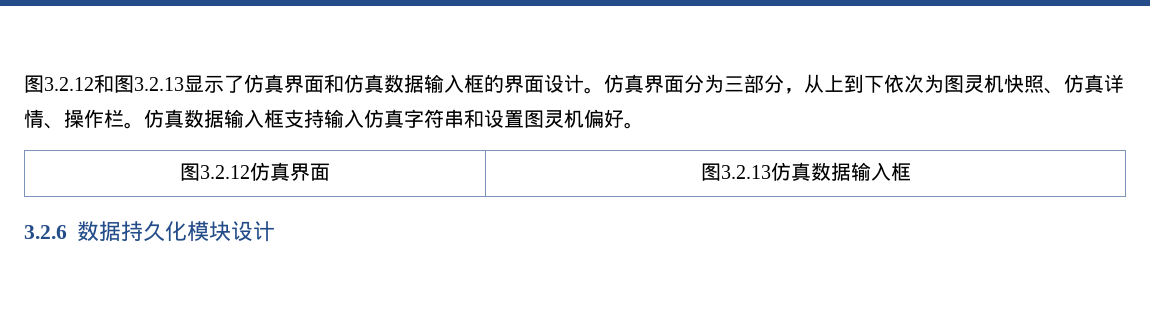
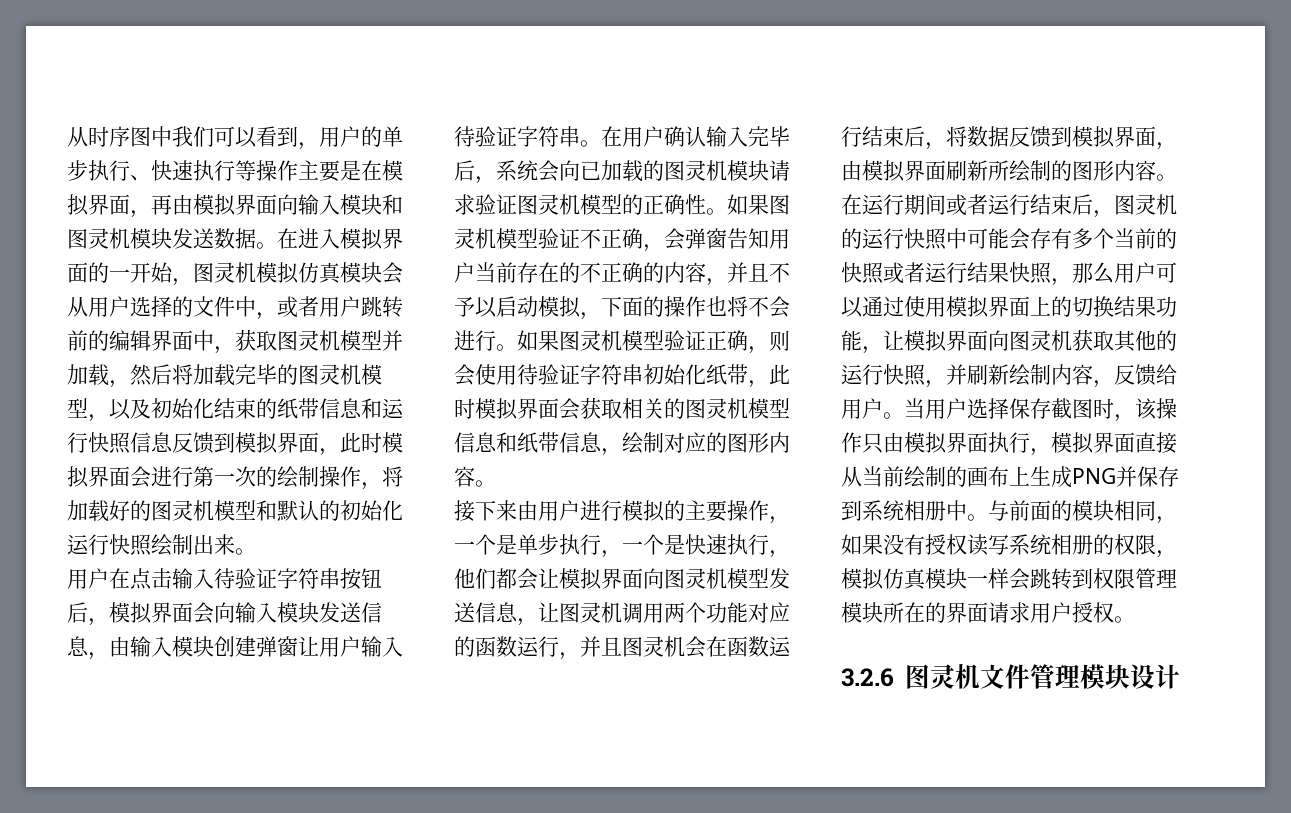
- 图3.2.12和图3.2.13显示了仿真界面和仿真数据输入框的界面设计。仿真界面分为三部分，从上到下依次为图灵机快照、仿真详情、操作栏。仿真数据输入框支持输入仿真字符串和设置图灵机偏好。
- 图3.2.12仿真界面 | 图3.2.13仿真数据输入框
- 3.2.6数据持久化模块设计
+ 从时序图中我们可以看到，用户的单步执行、快速执行等操作主要是在模拟界面，再由模拟界面向输入模块和图灵机模块发送数据。在进入模拟界面的一开始，图灵机模拟仿真模块会从用户选择的文件中，或者用户跳转前的编辑界面中，获取图灵机模型并加载，然后将加载完毕的图灵机模型，以及初始化结束的纸带信息和运行快照信息反馈到模拟界面，此时模拟界面会进行第一次的绘制操作，将加载好的图灵机模型和默认的初始化运行快照绘制出来。
+ 用户在点击输入待验证字符串按钮后，模拟界面会向输入模块发送信息，由输入模块创建弹窗让用户输入待验证字符串。在用户确认输入完毕后，系统会向已加载的图灵机模块请求验证图灵机模型的正确性。如果图灵机模型验证不正确，会弹窗告知用户当前存在的不正确的内容，并且不予以启动模拟，下面的操作也将不会进行。如果图灵机模型验证正确，则会使用待验证字符串初始化纸带，此时模拟界面会获取相关的图灵机模型信息和纸带信息，绘制对应的图形内容。
+ 接下来由用户进行模拟的主要操作，一个是单步执行，一个是快速执行，他们都会让模拟界面向图灵机模型发送信息，让图灵机调用两个功能对应的函数运行，并且图灵机会在函数运行结束后，将数据反馈到模拟界面，由模拟界面刷新所绘制的图形内容。在运行期间或者运行结束后，图灵机的运行快照中可能会存有多个当前的快照或者运行结果快照，那么用户可以通过使用模拟界面上的切换结果功能，让模拟界面向图灵机获取其他的运行快照，并刷新绘制内容，反馈给用户。当用户选择保存截图时，该操作只由模拟界面执行，模拟界面直接从当前绘制的画布上生成PNG并保存到系统相册中。与前面的模块相同，如果没有授权读写系统相册的权限，模拟仿真模块一样会跳转到权限管理模块所在的界面请求用户授权。
+ 3.2.6图灵机文件管理模块设计

